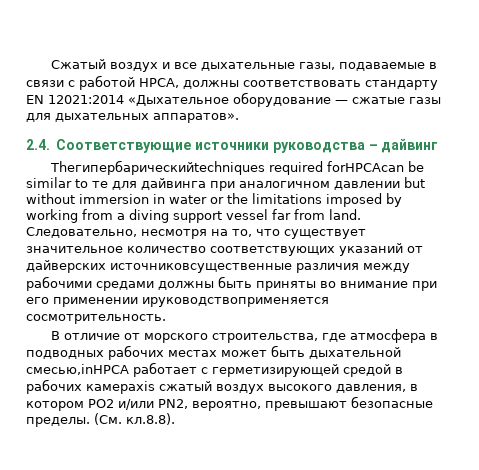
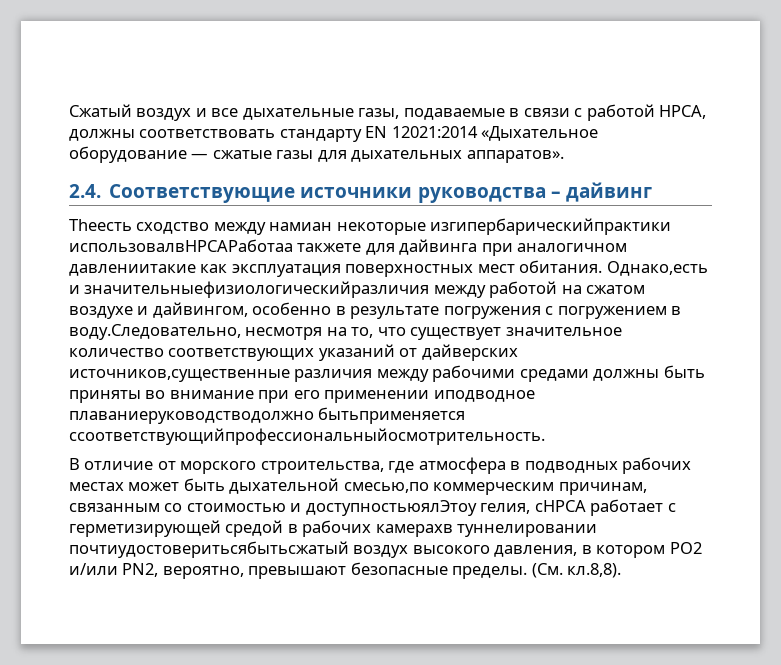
- Theгипербарическийtechniques required forHPCAcan be similar to те для дайвинга при аналогичном давлении but without immersion in water or the limitations imposed by working from a diving support vessel far from land. Следовательно, несмотря на то, что существует значительное количество соответствующих указаний от дайверских источниковсущественные различия между рабочими средами должны быть приняты во внимание при его применении ируководствоприменяется сосмотрительность.
+ Theесть сходство между намиан некоторые изгипербарическийпрактики использовалвHPCAРаботаа такжете для дайвинга при аналогичном давлениитакие как эксплуатация поверхностных мест обитания. Однако,есть и значительныефизиологическийразличия между работой на сжатом воздухе и дайвингом, особенно в результате погружения с погружением в воду.Следовательно, несмотря на то, что существует значительное количество соответствующих указаний от дайверских источников,существенные различия между рабочими средами должны быть приняты во внимание при его применении иподводное плаваниеруководстводолжно бытьприменяется ссоответствующийпрофессиональныйосмотрительность.
- В отличие от морского строительства, где атмосфера в подводных рабочих местах может быть дыхательной смесью,inHPCA работает с герметизирующей средой в рабочих камерахis сжатый воздух высокого давления, в котором PO2 и/или PN2, вероятно, превышают безопасные пределы.
+ В отличие от морского строительства, где атмосфера в подводных рабочих местах может быть дыхательной смесью,по коммерческим причинам, связанным со стоимостью и доступностьюялЭтоу гелия, сHPCA работает с герметизирующей средой в рабочих камерахв туннелировании почтиудостоверитьсябытьсжатый воздух высокого давления, в котором PO2 и/или PN2, вероятно, превышают безопасные пределы.
- (См. кл.8.8).
+ (См. кл.8,8).

